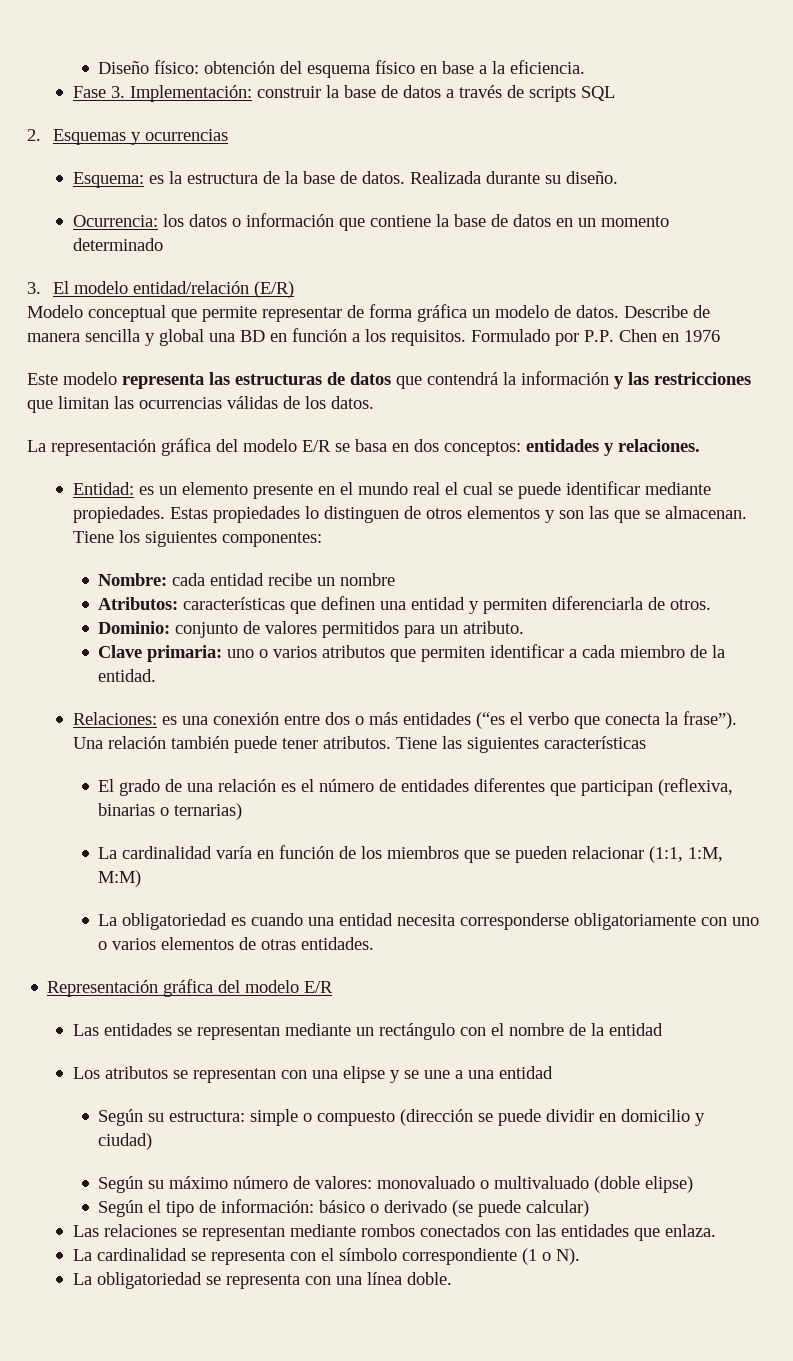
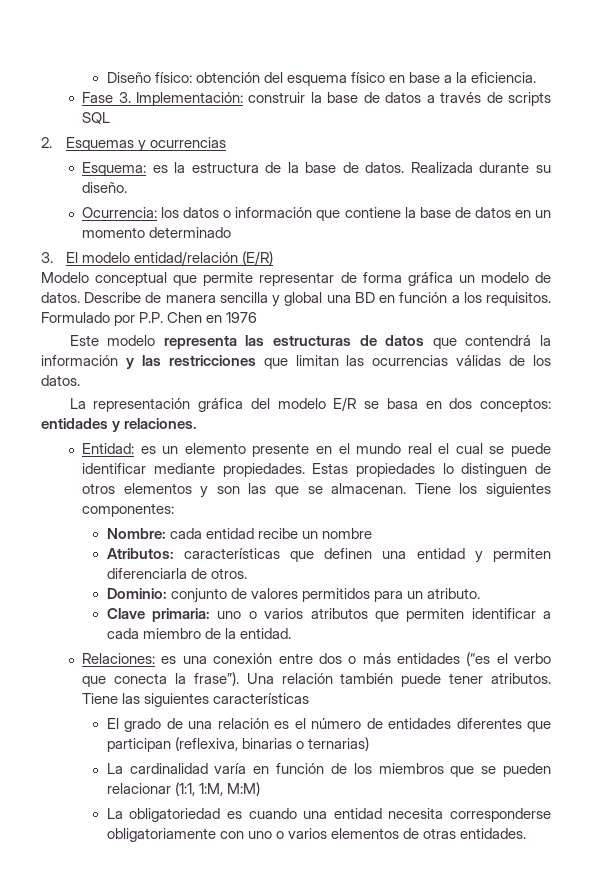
- Representación gráfica del modelo E/R
- Las entidades se representan mediante un rectángulo con el nombre de la entidad
- Los atributos se representan con una elipse y se une a una entidad
- Según su estructura: simple o compuesto (dirección se puede dividir en domicilio y ciudad)
- Según su máximo número de valores: monovaluado o multivaluado (doble elipse)
- Según el tipo de información: básico o derivado (se puede calcular)
- Las relaciones se representan mediante rombos conectados con las entidades que enlaza.
- La cardinalidad se representa con el símbolo correspondiente (1 o N).
- La obligatoriedad se representa con una línea doble.

